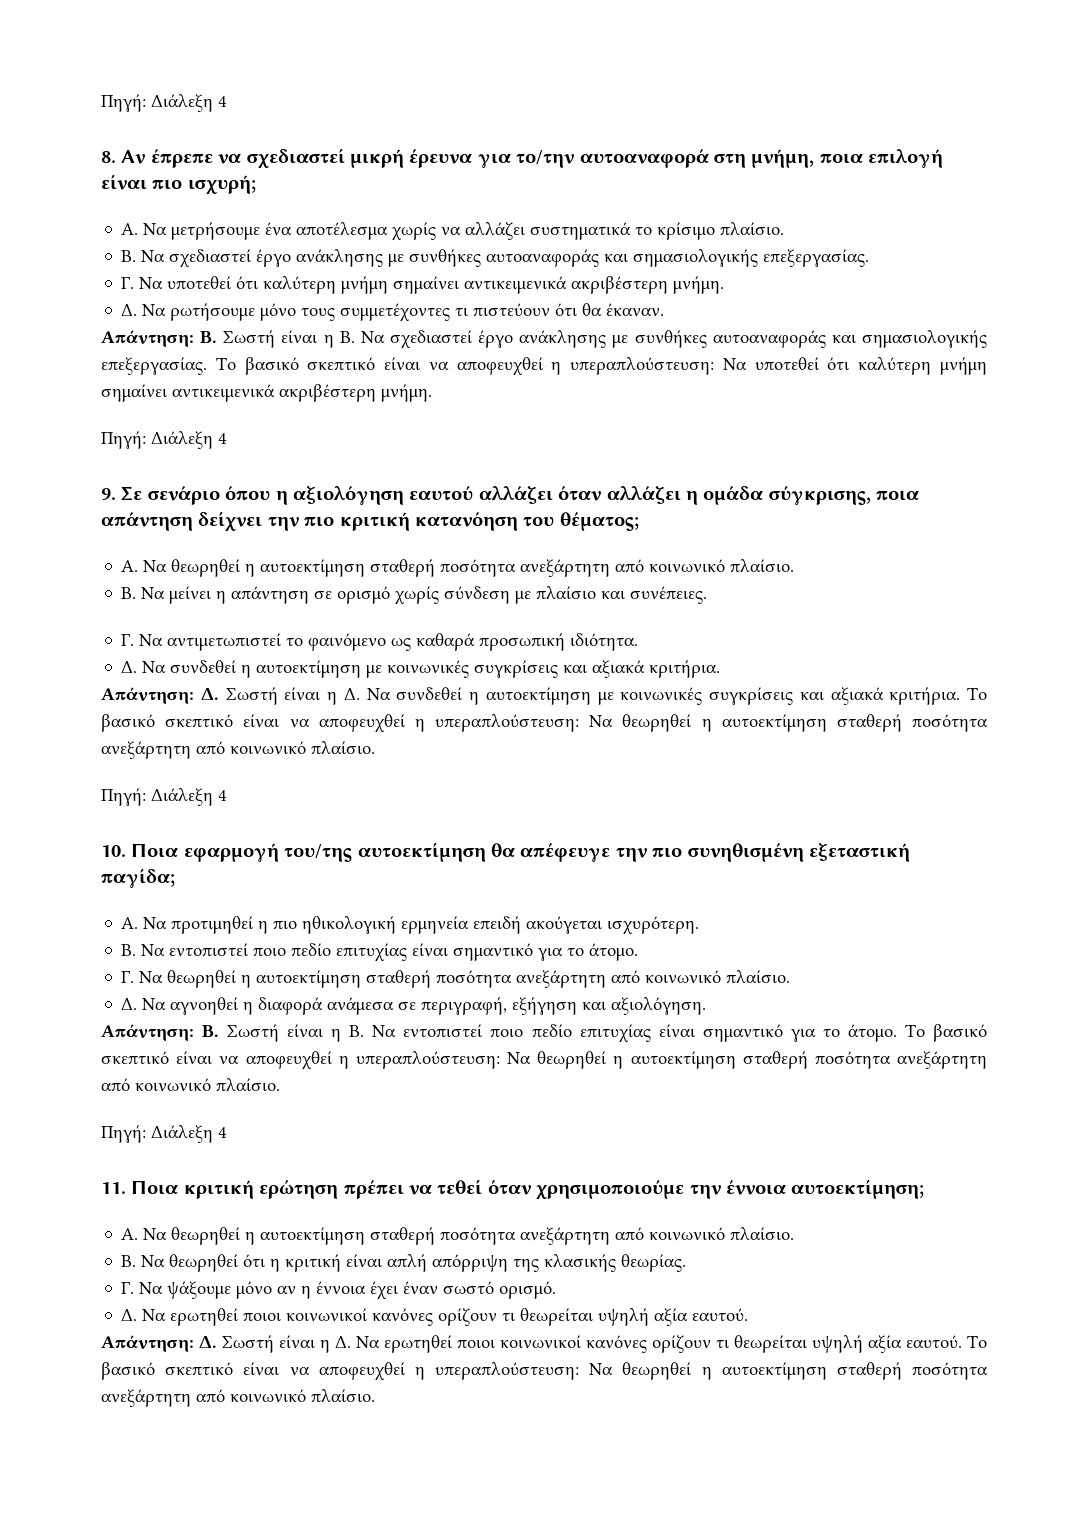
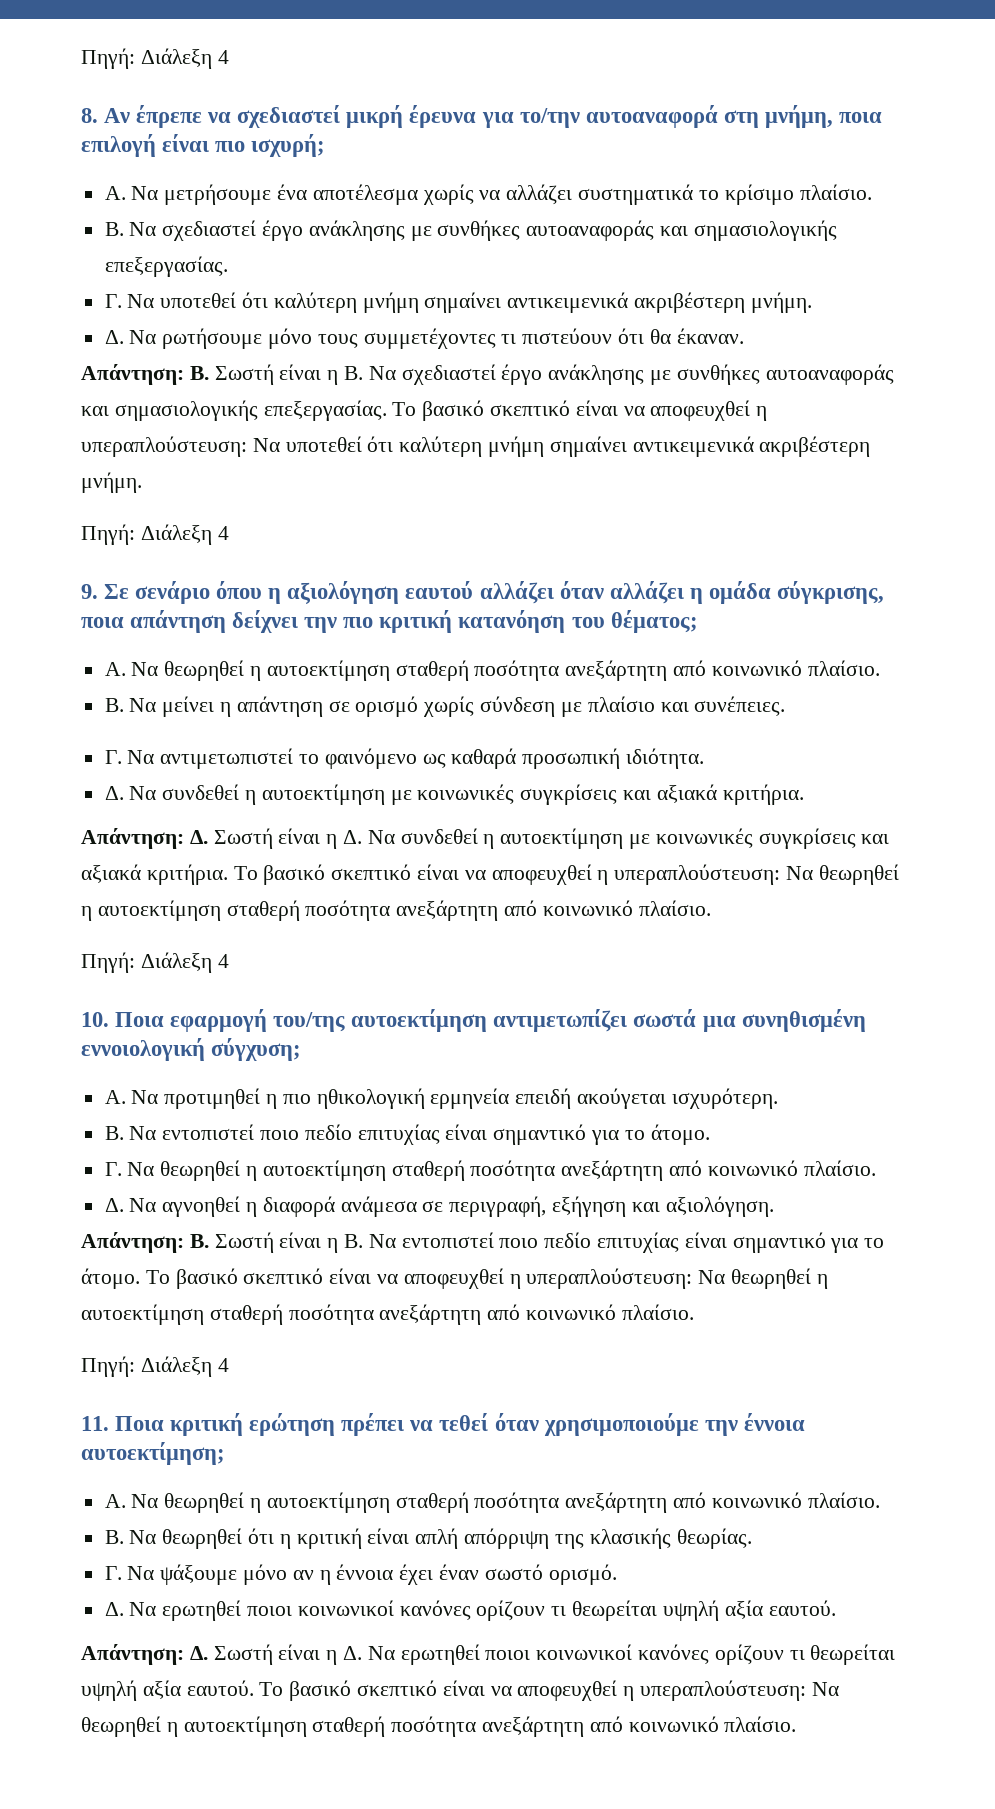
- 10. Ποια εφαρμογή του/της αυτοεκτίμηση θα απέφευγε την πιο συνηθισμένη εξεταστική παγίδα;
+ 10. Ποια εφαρμογή του/της αυτοεκτίμηση αντιμετωπίζει σωστά μια συνηθισμένη εννοιολογική σύγχυση;

